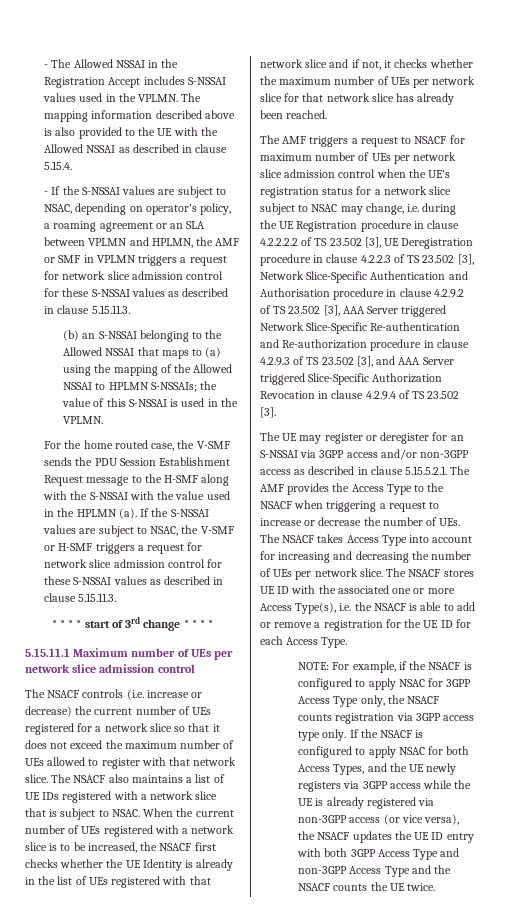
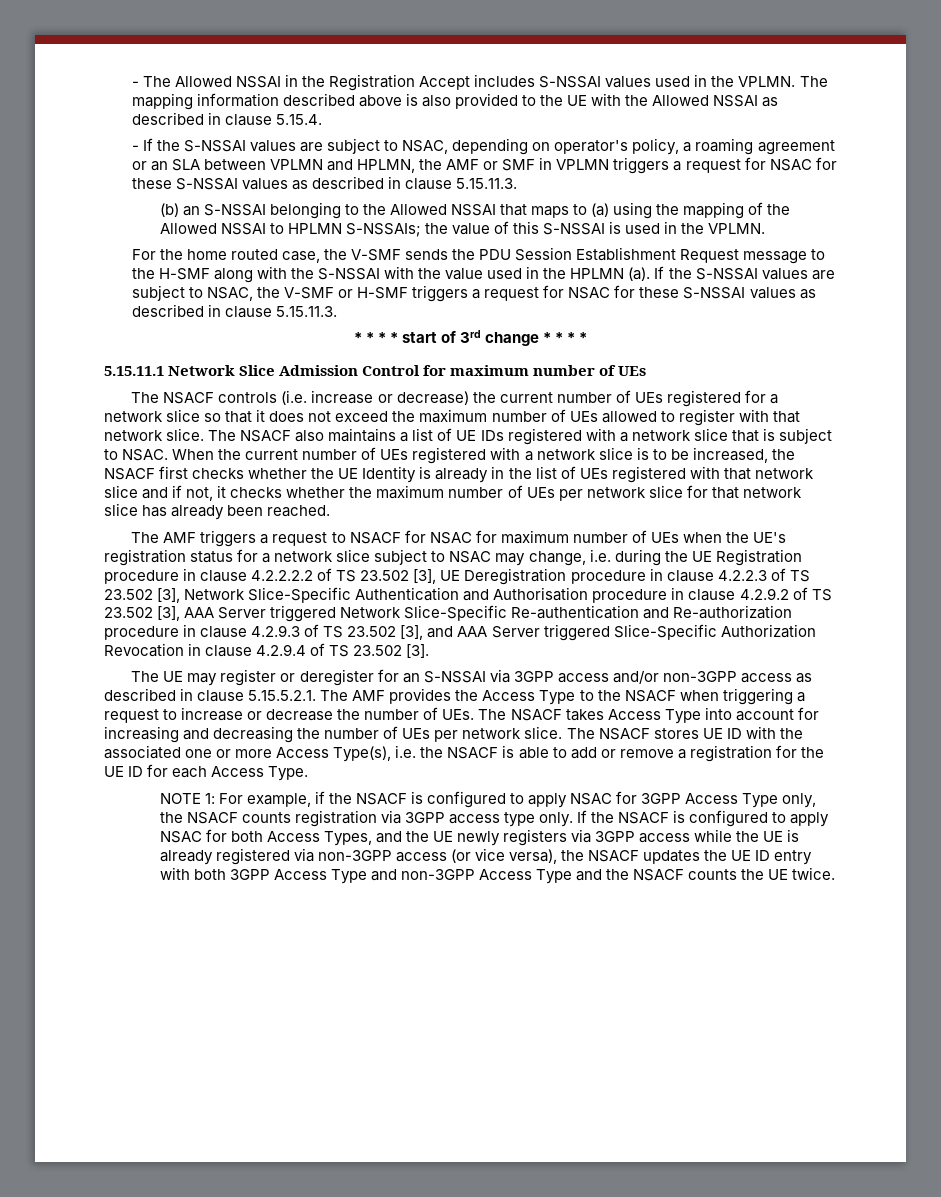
- - If the S-NSSAI values are subject to NSAC, depending on operator's policy, a roaming agreement or an SLA between VPLMN and HPLMN, the AMF or SMF in VPLMN triggers a request for network slice admission control for these S-NSSAI values as described in clause 5.15.11.3.
+ - If the S-NSSAI values are subject to NSAC, depending on operator's policy, a roaming agreement or an SLA between VPLMN and HPLMN, the AMF or SMF in VPLMN triggers a request for NSAC for these S-NSSAI values as described in clause 5.15.11.3.
- If the S-NSSAI values are subject to NSAC, the V-SMF or H-SMF triggers a request for network slice admission control for these S-NSSAI values as described in clause 5.15.11.3.
+ If the S-NSSAI values are subject to NSAC, the V-SMF or H-SMF triggers a request for NSAC for these S-NSSAI values as described in clause 5.15.11.3.
- 5.15.11.1 Maximum number of UEs per network slice admission control
+ 5.15.11.1 Network Slice Admission Control for maximum number of UEs
- The AMF triggers a request to NSACF for maximum number of UEs per network slice admission control when the UE's registration status for a network slice subject to NSAC may change, i.e. during the UE Registration procedure in clause 4.2.2.2.2 of TS 23.502 [3], UE Deregistration procedure in clause 4.2.2.3 of TS 23.502 [3], Network Slice-Specific Authentication and Authorisation procedure in clause 4.2.9.2 of TS 23.502 [3], AAA Server triggered Network Slice-Specific Re-authentication and Re-authorization procedure in clause 4.2.9.3 of TS 23.502 [3], and AAA Server triggered Slice-Specific Authorization Revocation in clause 4.2.9.4 of TS 23.502 [3].
+ The AMF triggers a request to NSACF for NSAC for maximum number of UEs when the UE's registration status for a network slice subject to NSAC may change, i.e. during the UE Registration procedure in clause 4.2.2.2.2 of TS 23.502 [3], UE Deregistration procedure in clause 4.2.2.3 of TS 23.502 [3], Network Slice-Specific Authentication and Authorisation procedure in clause 4.2.9.2 of TS 23.502 [3], AAA Server triggered Network Slice-Specific Re-authentication and Re-authorization procedure in clause 4.2.9.3 of TS 23.502 [3], and AAA Server triggered Slice-Specific Authorization Revocation in clause 4.2.9.4 of TS 23.502 [3].
- NOTE: For example, if the NSACF is configured to apply NSAC for 3GPP Access Type only, the NSACF counts registration via 3GPP access type only.
+ NOTE 1: For example, if the NSACF is configured to apply NSAC for 3GPP Access Type only, the NSACF counts registration via 3GPP access type only.

